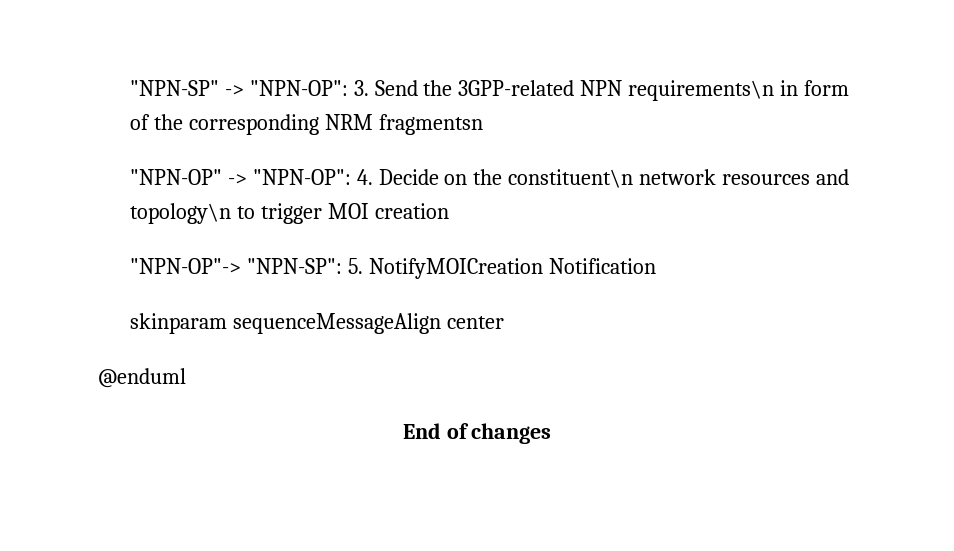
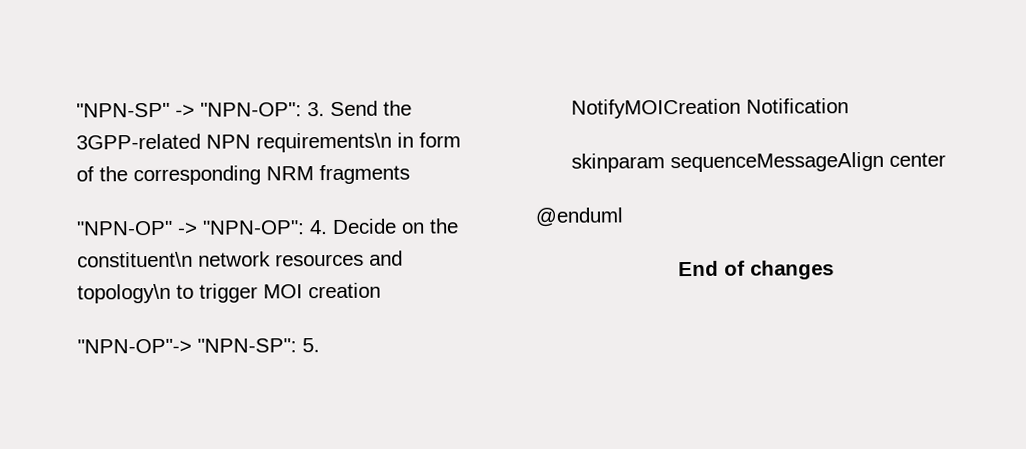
- "NPN-SP" -> "NPN-OP": 3. Send the 3GPP-related NPN requirements\n in form of the corresponding NRM fragmentsn
+ "NPN-SP" -> "NPN-OP": 3. Send the 3GPP-related NPN requirements\n in form of the corresponding NRM fragments

